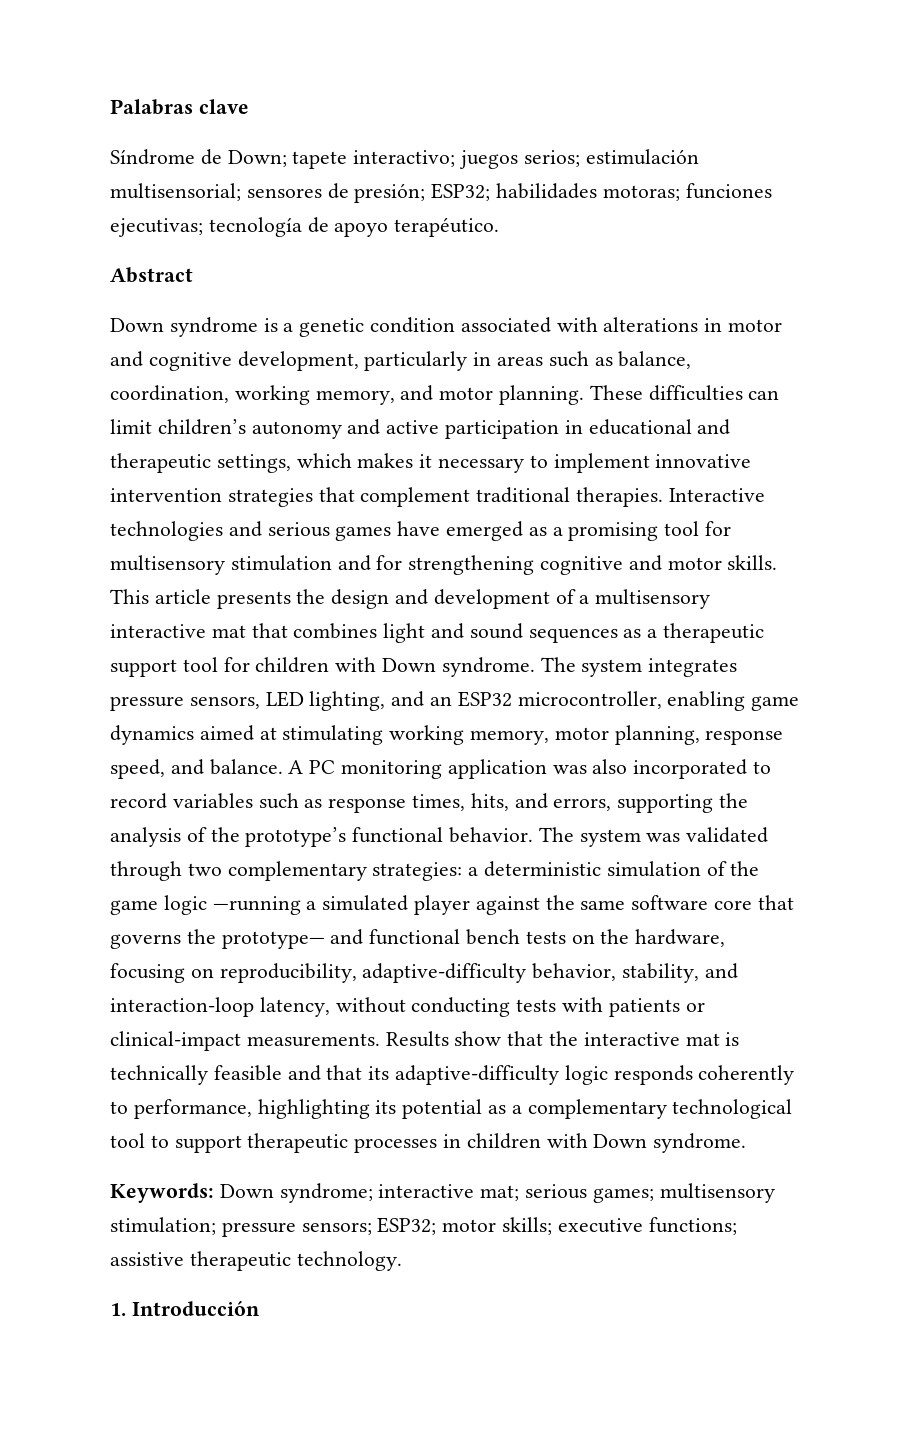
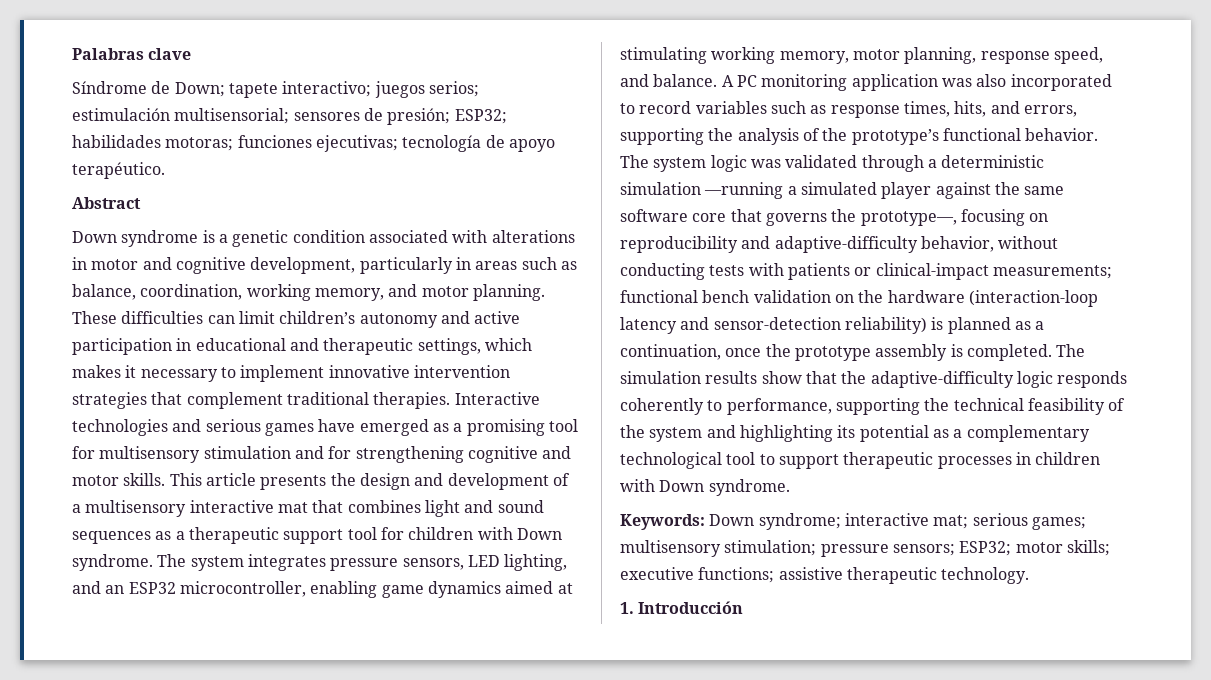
- The system was validated through two complementary strategies: a deterministic simulation of the game logic —running a simulated player against the same software core that governs the prototype— and functional bench tests on the hardware, focusing on reproducibility, adaptive-difficulty behavior, stability, and interaction-loop latency, without conducting tests with patients or clinical-impact measurements. Results show that the interactive mat is technically feasible and that its adaptive-difficulty logic responds coherently to performance, highlighting its potential as a complementary technological tool to support therapeutic processes in children with Down syndrome.
+ The system logic was validated through a deterministic simulation —running a simulated player against the same software core that governs the prototype—, focusing on reproducibility and adaptive-difficulty behavior, without conducting tests with patients or clinical-impact measurements; functional bench validation on the hardware (interaction-loop latency and sensor-detection reliability) is planned as a continuation, once the prototype assembly is completed. The simulation results show that the adaptive-difficulty logic responds coherently to performance, supporting the technical feasibility of the system and highlighting its potential as a complementary technological tool to support therapeutic processes in children with Down syndrome.

